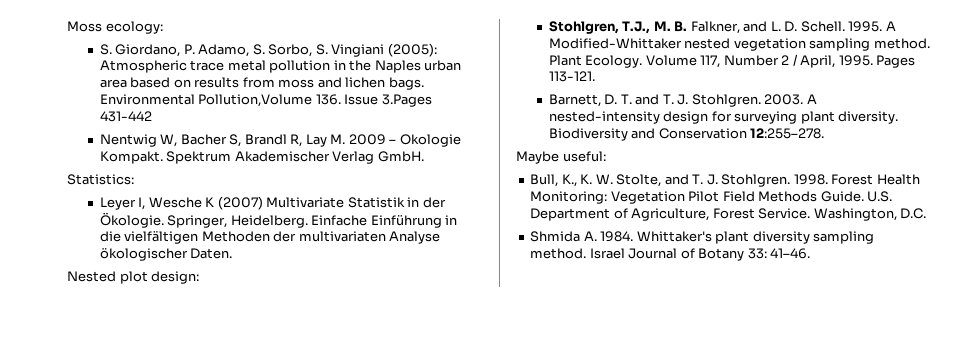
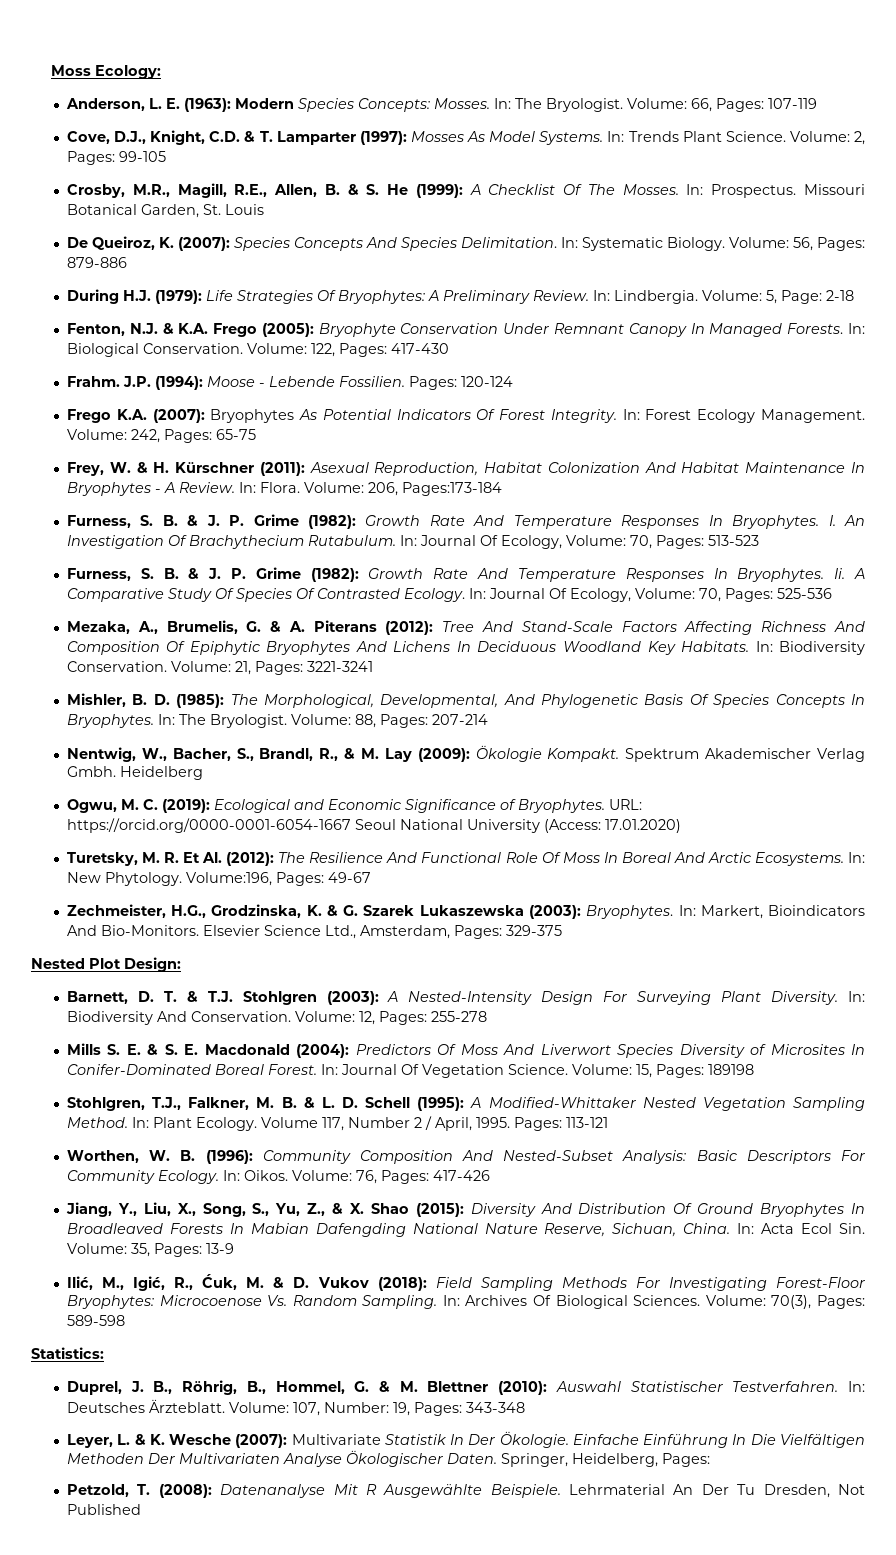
- Moss ecology:
- S. Giordano, P. Adamo, S. Sorbo, S. Vingiani (2005): Atmospheric trace metal pollution in the Naples urban area based on results from moss and lichen bags. Environmental Pollution,Volume 136. Issue 3.Pages 431-442
- Nentwig W, Bacher S, Brandl R, Lay M. 2009 – Okologie Kompakt. Spektrum Akademischer Verlag GmbH.
- Statistics:
- Leyer I, Wesche K (2007) Multivariate Statistik in der Ökologie. Springer, Heidelberg. Einfache Einführung in die vielfältigen Methoden der multivariaten Analyse ökologischer Daten.
- Nested plot design:
+ Moss Ecology:
+ Anderson, L. E. (1963): Modern Species Concepts: Mosses. In: The Bryologist. Volume: 66, Pages: 107-119
+ Cove, D.J., Knight, C.D. & T. Lamparter (1997): Mosses As Model Systems. In: Trends Plant Science. Volume: 2, Pages: 99-105
+ Crosby, M.R., Magill, R.E., Allen, B. & S. He (1999): A Checklist Of The Mosses. In: Prospectus. Missouri Botanical Garden, St. Louis
+ De Queiroz, K. (2007): Species Concepts And Species Delimitation. In: Systematic Biology. Volume: 56, Pages: 879-886
+ During H.J. (1979): Life Strategies Of Bryophytes: A Preliminary Review. In: Lindbergia. Volume: 5, Page: 2-18
+ Fenton, N.J. & K.A. Frego (2005): Bryophyte Conservation Under Remnant Canopy In Managed Forests. In: Biological Conservation. Volume: 122, Pages: 417-430
+ Frahm. J.P. (1994): Moose - Lebende Fossilien. Pages: 120-124
+ Frego K.A. (2007): Bryophytes As Potential Indicators Of Forest Integrity. In: Forest Ecology Management. Volume: 242, Pages: 65-75
+ Frey, W. & H. Kürschner (2011): Asexual Reproduction, Habitat Colonization And Habitat Maintenance In Bryophytes - A Review. In: Flora. Volume: 206, Pages:173-184
+ Furness, S. B. & J. P. Grime (1982): Growth Rate And Temperature Responses In Bryophytes. I. An Investigation Of Brachythecium Rutabulum. In: Journal Of Ecology, Volume: 70, Pages: 513-523
+ Furness, S. B. & J. P. Grime (1982): Growth Rate And Temperature Responses In Bryophytes. Ii. A Comparative Study Of Species Of Contrasted Ecology. In: Journal Of Ecology, Volume: 70, Pages: 525-536
+ Mezaka, A., Brumelis, G. & A. Piterans (2012): Tree And Stand-Scale Factors Affecting Richness And Composition Of Epiphytic Bryophytes And Lichens In Deciduous Woodland Key Habitats. In: Biodiversity Conservation. Volume: 21, Pages: 3221-3241
+ Mishler, B. D. (1985): The Morphological, Developmental, And Phylogenetic Basis Of Species Concepts In Bryophytes. In: The Bryologist. Volume: 88, Pages: 207-214
+ Nentwig, W., Bacher, S., Brandl, R., & M. Lay (2009): Ökologie Kompakt. Spektrum Akademischer Verlag Gmbh. Heidelberg
+ Ogwu, M. C. (2019): Ecological and Economic Significance of Bryophytes. URL: https://orcid.org/0000-0001-6054-1667 Seoul National University (Access: 17.01.2020)
+ Turetsky, M. R. Et Al. (2012): The Resilience And Functional Role Of Moss In Boreal And Arctic Ecosystems. In: New Phytology. Volume:196, Pages: 49-67
+ Zechmeister, H.G., Grodzinska, K. & G. Szarek Lukaszewska (2003): Bryophytes. In: Markert, Bioindicators And Bio-Monitors. Elsevier Science Ltd., Amsterdam, Pages: 329-375
+ Nested Plot Design:
+ Barnett, D. T. & T.J. Stohlgren (2003): A Nested-Intensity Design For Surveying Plant Diversity. In: Biodiversity And Conservation. Volume: 12, Pages: 255-278
+ Mills S. E. & S. E. Macdonald (2004): Predictors Of Moss And Liverwort Species Diversity of Microsites In Conifer-Dominated Boreal Forest. In: Journal Of Vegetation Science. Volume: 15, Pages: 189198
- Stohlgren, T.J., M. B. Falkner, and L. D. Schell. 1995. A Modified-Whittaker nested vegetation sampling method. Plant Ecology.
+ Stohlgren, T.J., Falkner, M. B. & L. D. Schell (1995): A Modified-Whittaker Nested Vegetation Sampling Method. In: Plant Ecology.
- Pages 113-121.
- Barnett, D. T. and T. J. Stohlgren. 2003. A nested-intensity design for surveying plant diversity. Biodiversity and Conservation 12:255–278.
- Maybe useful:
- Bull, K., K. W. Stolte, and T. J. Stohlgren. 1998. Forest Health Monitoring: Vegetation Pilot Field Methods Guide. U.S. Department of Agriculture, Forest Service. Washington, D.C.
- Shmida A. 1984. Whittaker's plant diversity sampling method. Israel Journal of Botany 33: 41–46.
+ Pages: 113-121
+ Worthen, W. B. (1996): Community Composition And Nested‐Subset Analysis: Basic Descriptors For Community Ecology. In: Oikos. Volume: 76, Pages: 417-426
+ Jiang, Y., Liu, X., Song, S., Yu, Z., & X. Shao (2015): Diversity And Distribution Of Ground Bryophytes In Broadleaved Forests In Mabian Dafengding National Nature Reserve, Sichuan, China. In: Acta Ecol Sin. Volume: 35, Pages: 13-9
+ Ilić, M., Igić, R., Ćuk, M. & D. Vukov (2018): Field Sampling Methods For Investigating Forest-Floor Bryophytes: Microcoenose Vs. Random Sampling. In: Archives Of Biological Sciences. Volume: 70(3), Pages: 589-598
+ Statistics:
+ Duprel, J. B., Röhrig, B., Hommel, G. & M. Blettner (2010): Auswahl Statistischer Testverfahren. In: Deutsches Ärzteblatt. Volume: 107, Number: 19, Pages: 343-348
+ Leyer, L. & K. Wesche (2007): Multivariate Statistik In Der Ökologie. Einfache Einführung In Die Vielfältigen Methoden Der Multivariaten Analyse Ökologischer Daten. Springer, Heidelberg, Pages:
+ Petzold, T. (2008): Datenanalyse Mit R Ausgewählte Beispiele. Lehrmaterial An Der Tu Dresden, Not Published

